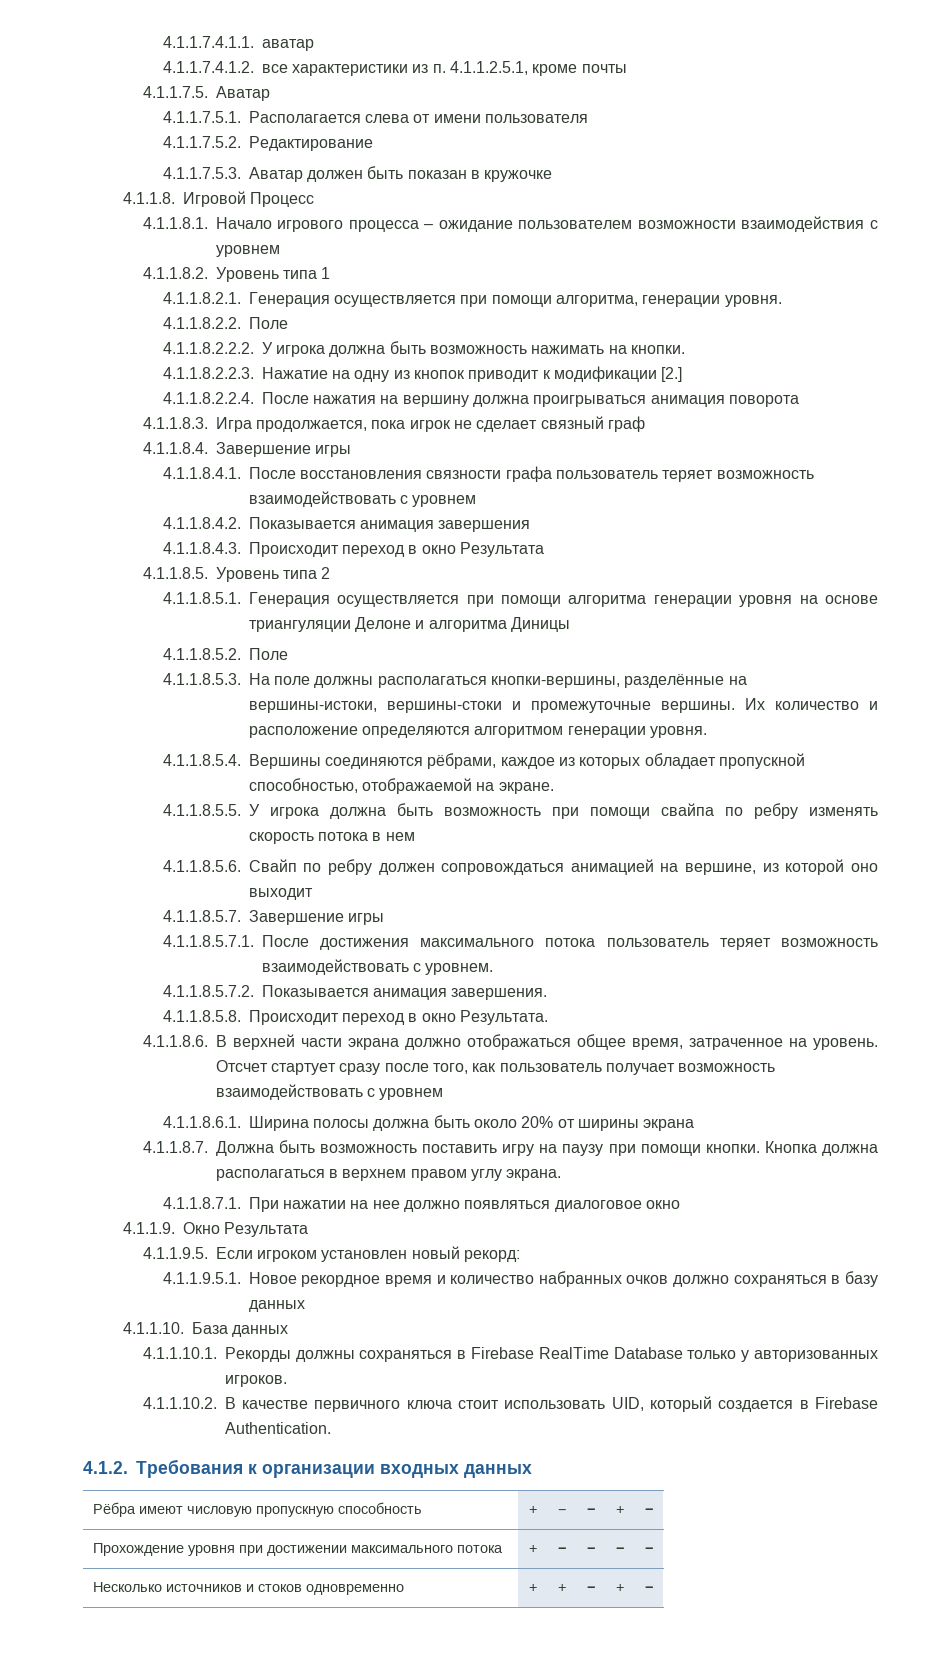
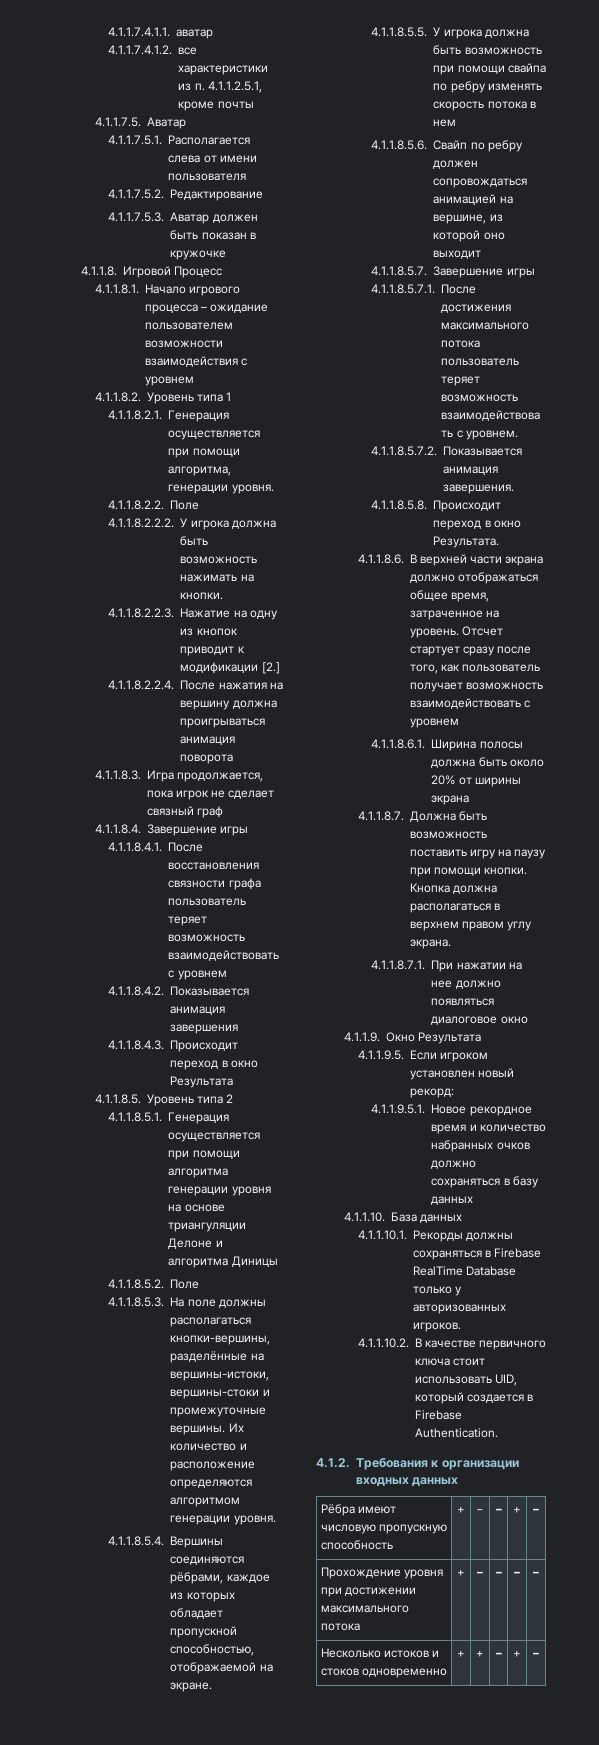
- Несколько источников и стоков одновременно | + | + | − | + | −
+ Несколько истоков и стоков одновременно | + | + | − | + | −

